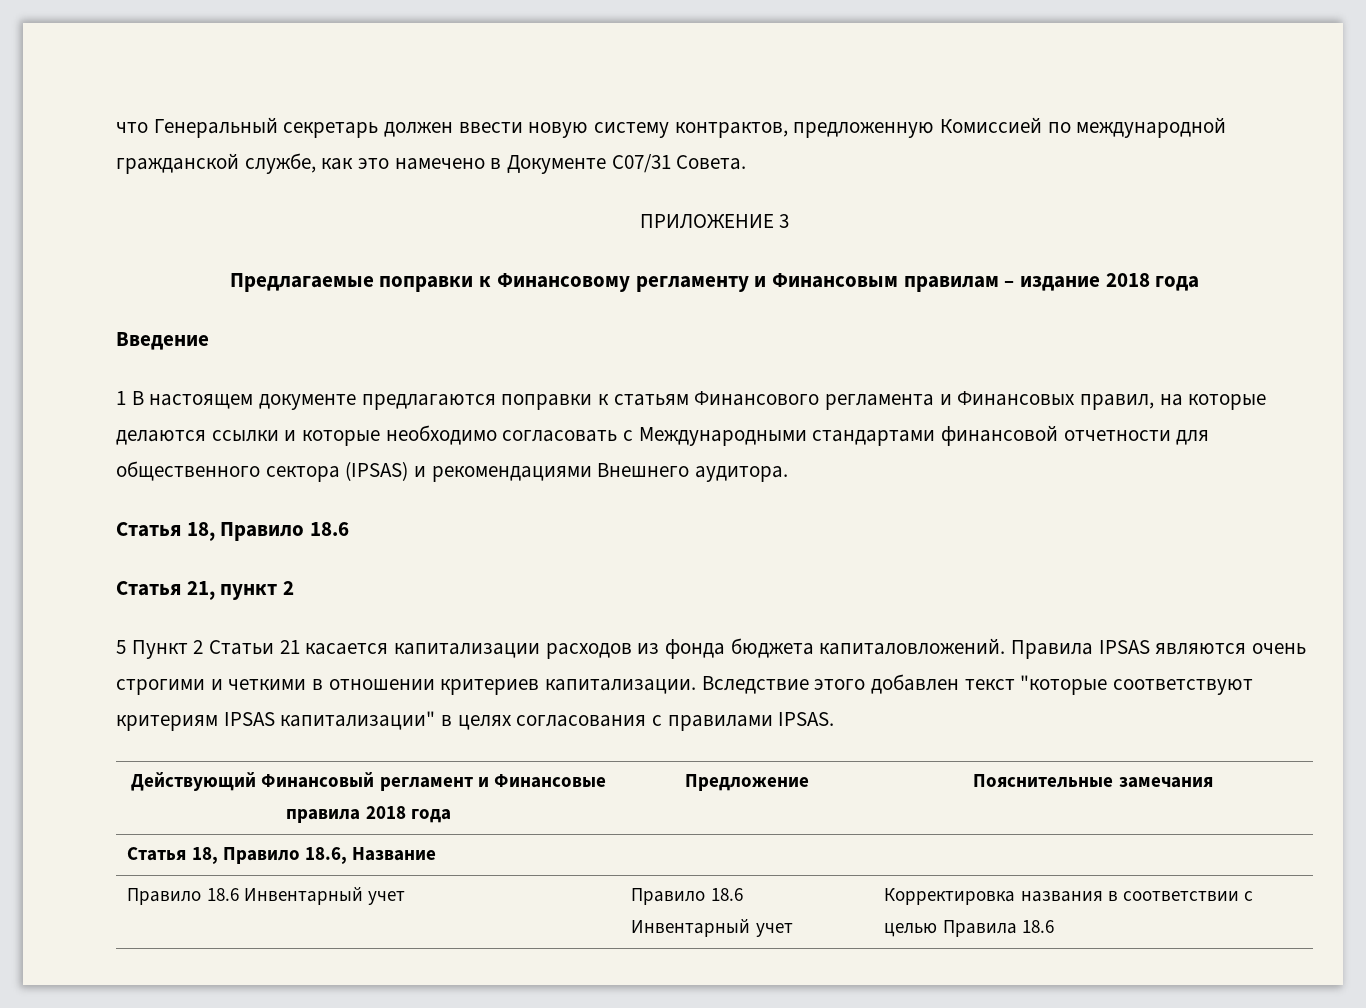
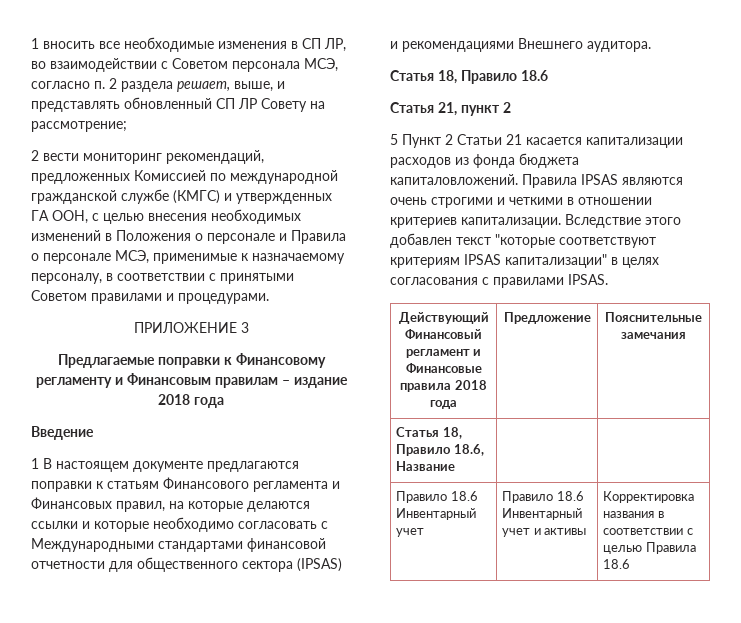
- что Генеральный секретарь должен ввести новую систему контрактов, предложенную Комиссией по международной гражданской службе, как это намечено в Документе С07/31 Совета.
+ 1 вносить все необходимые изменения в СП ЛР, во взаимодействии с Советом персонала МСЭ, согласно п. 2 раздела решает, выше, и представлять обновленный СП ЛР Совету на рассмотрение;
+ 2 вести мониторинг рекомендаций, предложенных Комиссией по международной гражданской службе (КМГС) и утвержденных ГА ООН, с целью внесения необходимых изменений в Положения о персонале и Правила о персонале МСЭ, применимые к назначаемому персоналу, в соответствии с принятыми Советом правилами и процедурами.
- Правило 18.6 Инвентарный учет | Правило 18.6 Инвентарный учет | Корректировка названия в соответствии с целью Правила 18.6
+ Правило 18.6 Инвентарный учет | Правило 18.6 Инвентарный учет и активы | Корректировка названия в соответствии с целью Правила 18.6

